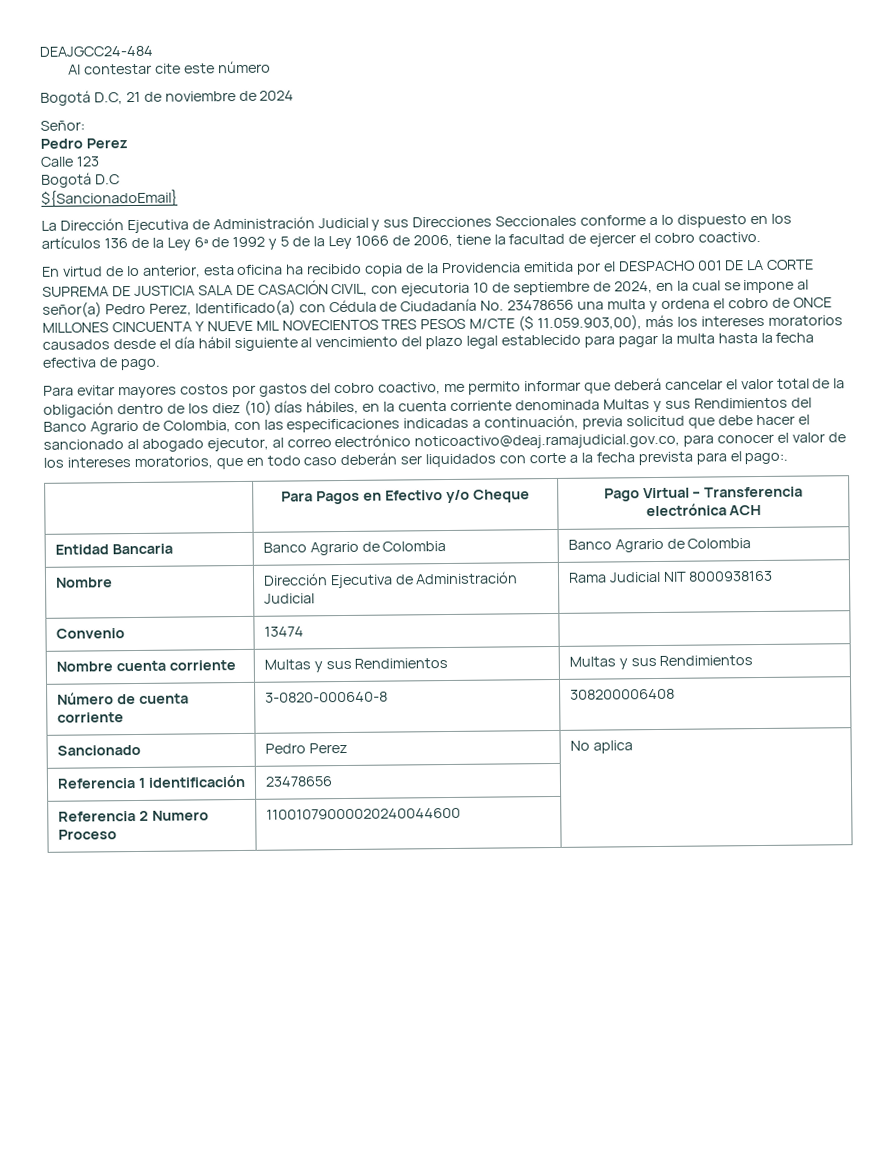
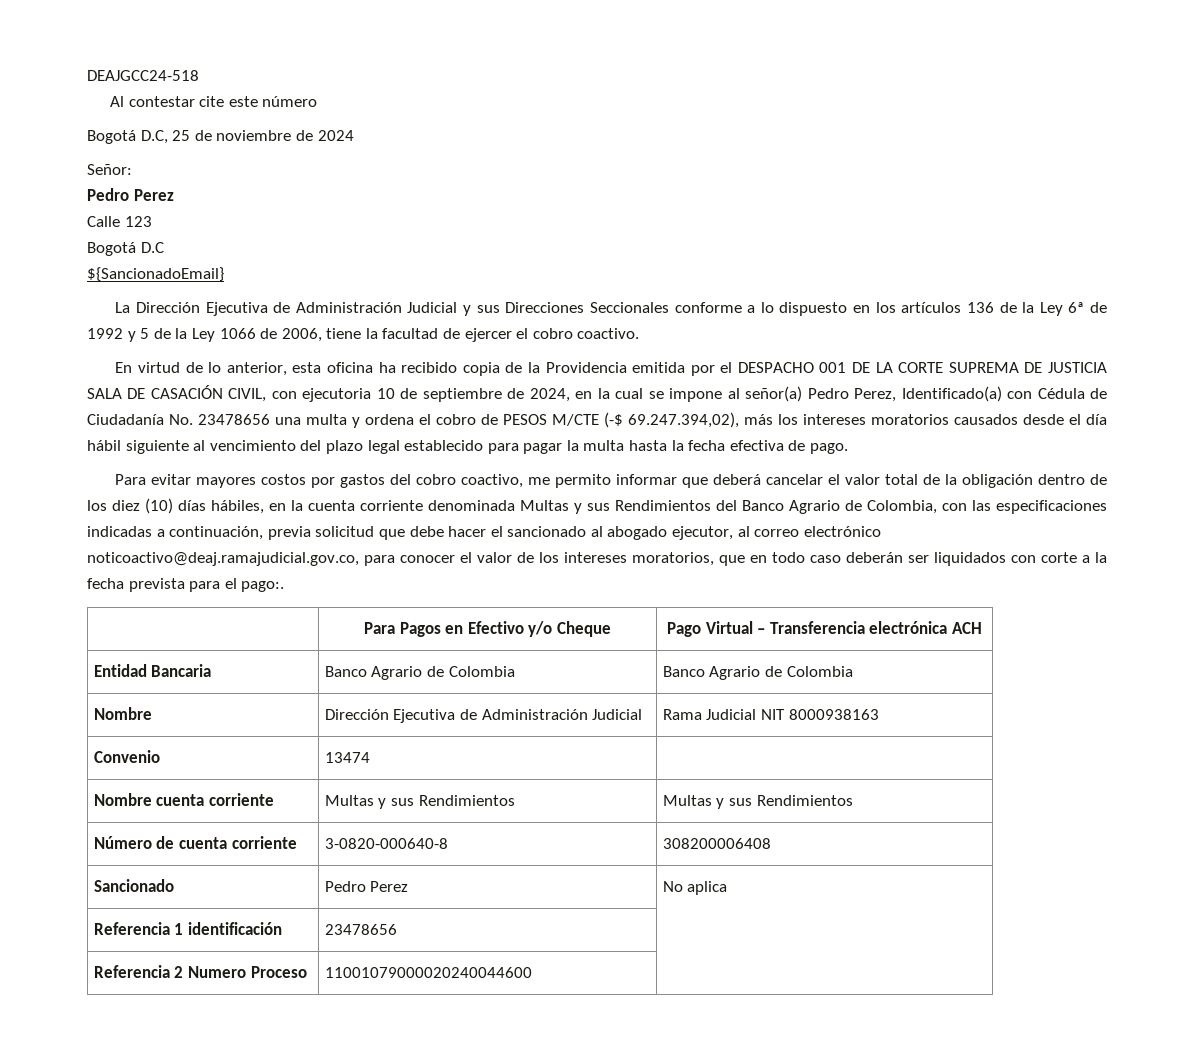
- DEAJGCC24-484
+ DEAJGCC24-518
- Bogotá D.C, 21 de noviembre de 2024
+ Bogotá D.C, 25 de noviembre de 2024
- En virtud de lo anterior, esta oficina ha recibido copia de la Providencia emitida por el DESPACHO 001 DE LA CORTE SUPREMA DE JUSTICIA SALA DE CASACIÓN CIVIL, con ejecutoria 10 de septiembre de 2024, en la cual se impone al señor(a) Pedro Perez, Identificado(a) con Cédula de Ciudadanía No. 23478656 una multa y ordena el cobro de ONCE MILLONES CINCUENTA Y NUEVE MIL NOVECIENTOS TRES PESOS M/CTE ($ 11.059.903,00), más los intereses moratorios causados desde el día hábil siguiente al vencimiento del plazo legal establecido para pagar la multa hasta la fecha efectiva de pago.
+ En virtud de lo anterior, esta oficina ha recibido copia de la Providencia emitida por el DESPACHO 001 DE LA CORTE SUPREMA DE JUSTICIA SALA DE CASACIÓN CIVIL, con ejecutoria 10 de septiembre de 2024, en la cual se impone al señor(a) Pedro Perez, Identificado(a) con Cédula de Ciudadanía No. 23478656 una multa y ordena el cobro de PESOS M/CTE (-$ 69.247.394,02), más los intereses moratorios causados desde el día hábil siguiente al vencimiento del plazo legal establecido para pagar la multa hasta la fecha efectiva de pago.

